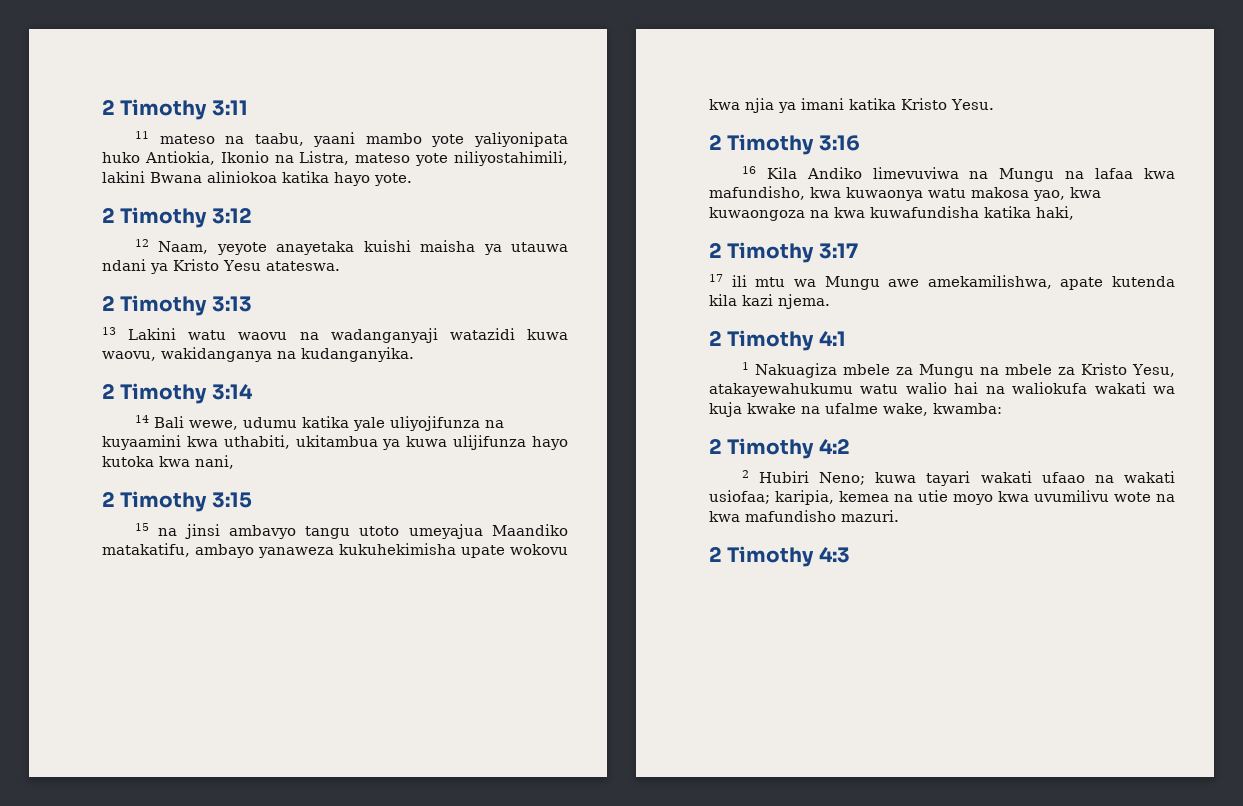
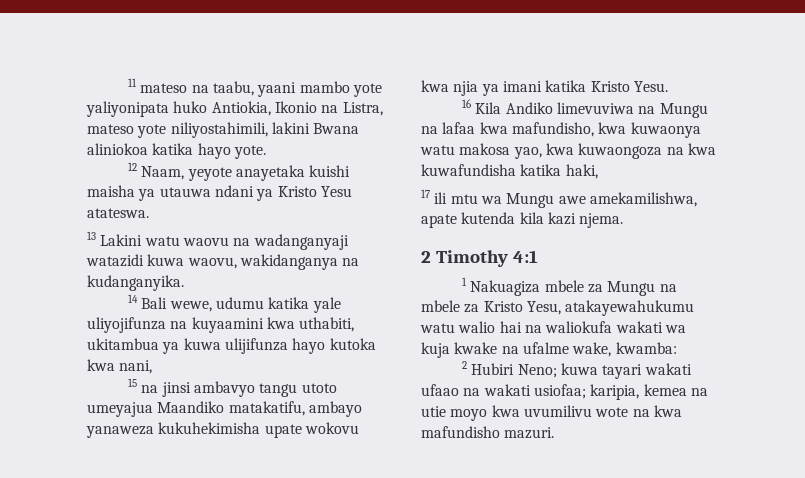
- 2 Timothy 3:11
- 2 Timothy 3:12
- 2 Timothy 3:13
- 2 Timothy 3:14
- 2 Timothy 3:15
- 2 Timothy 3:16
- 2 Timothy 3:17
- 2 Timothy 4:2
- 2 Timothy 4:3

